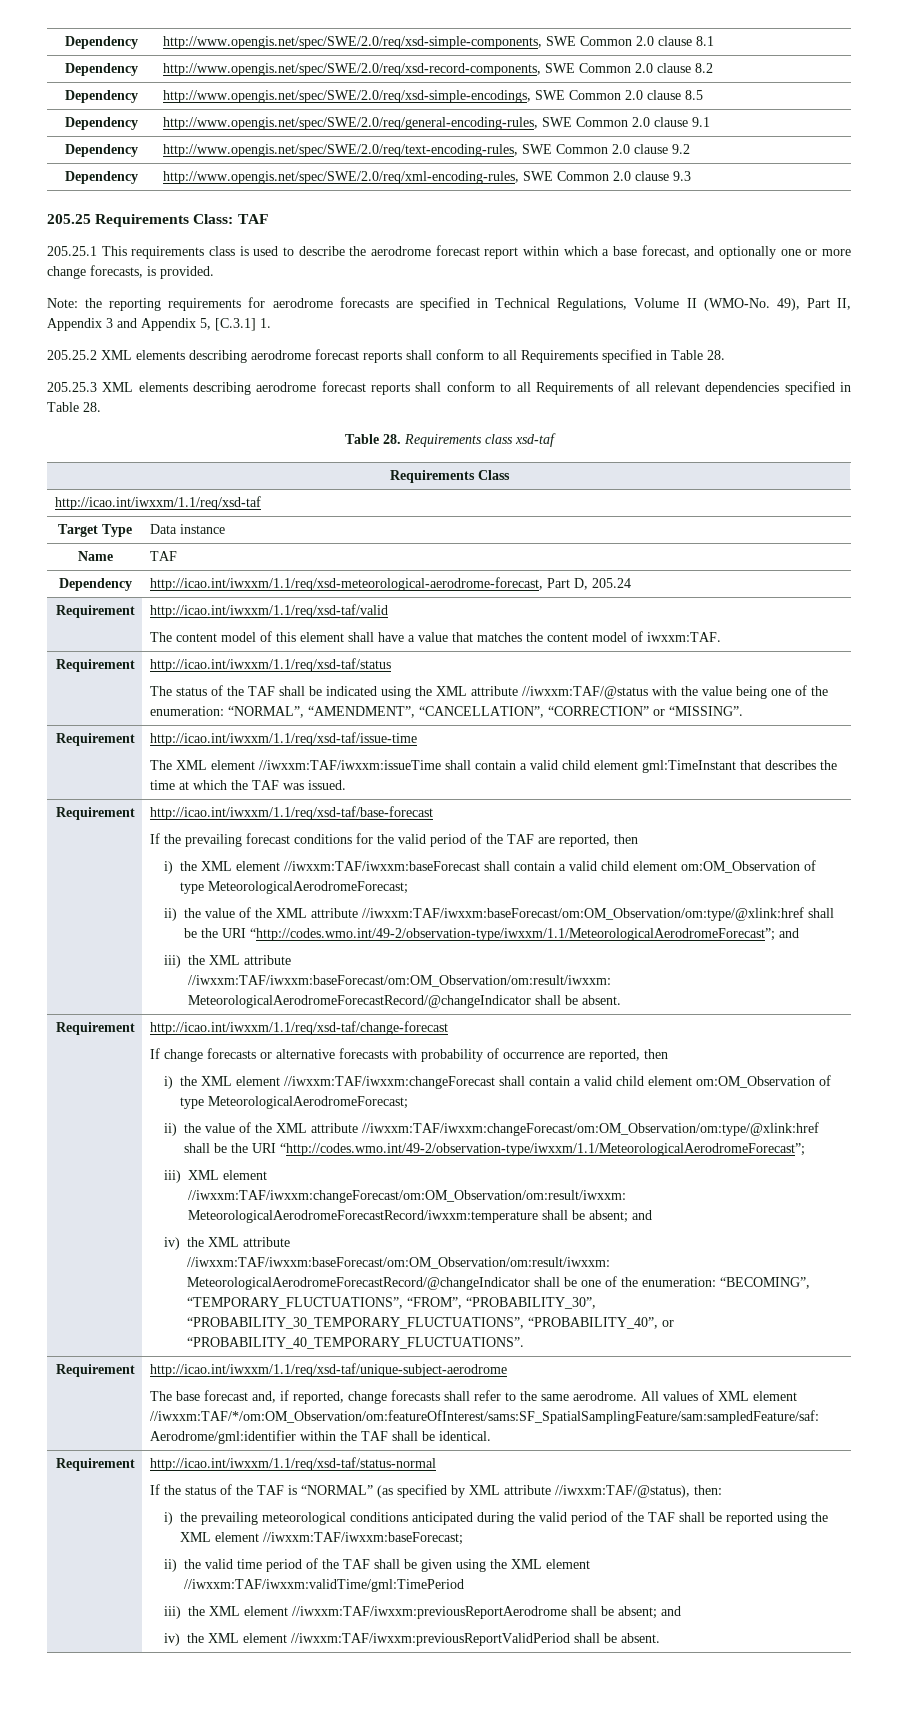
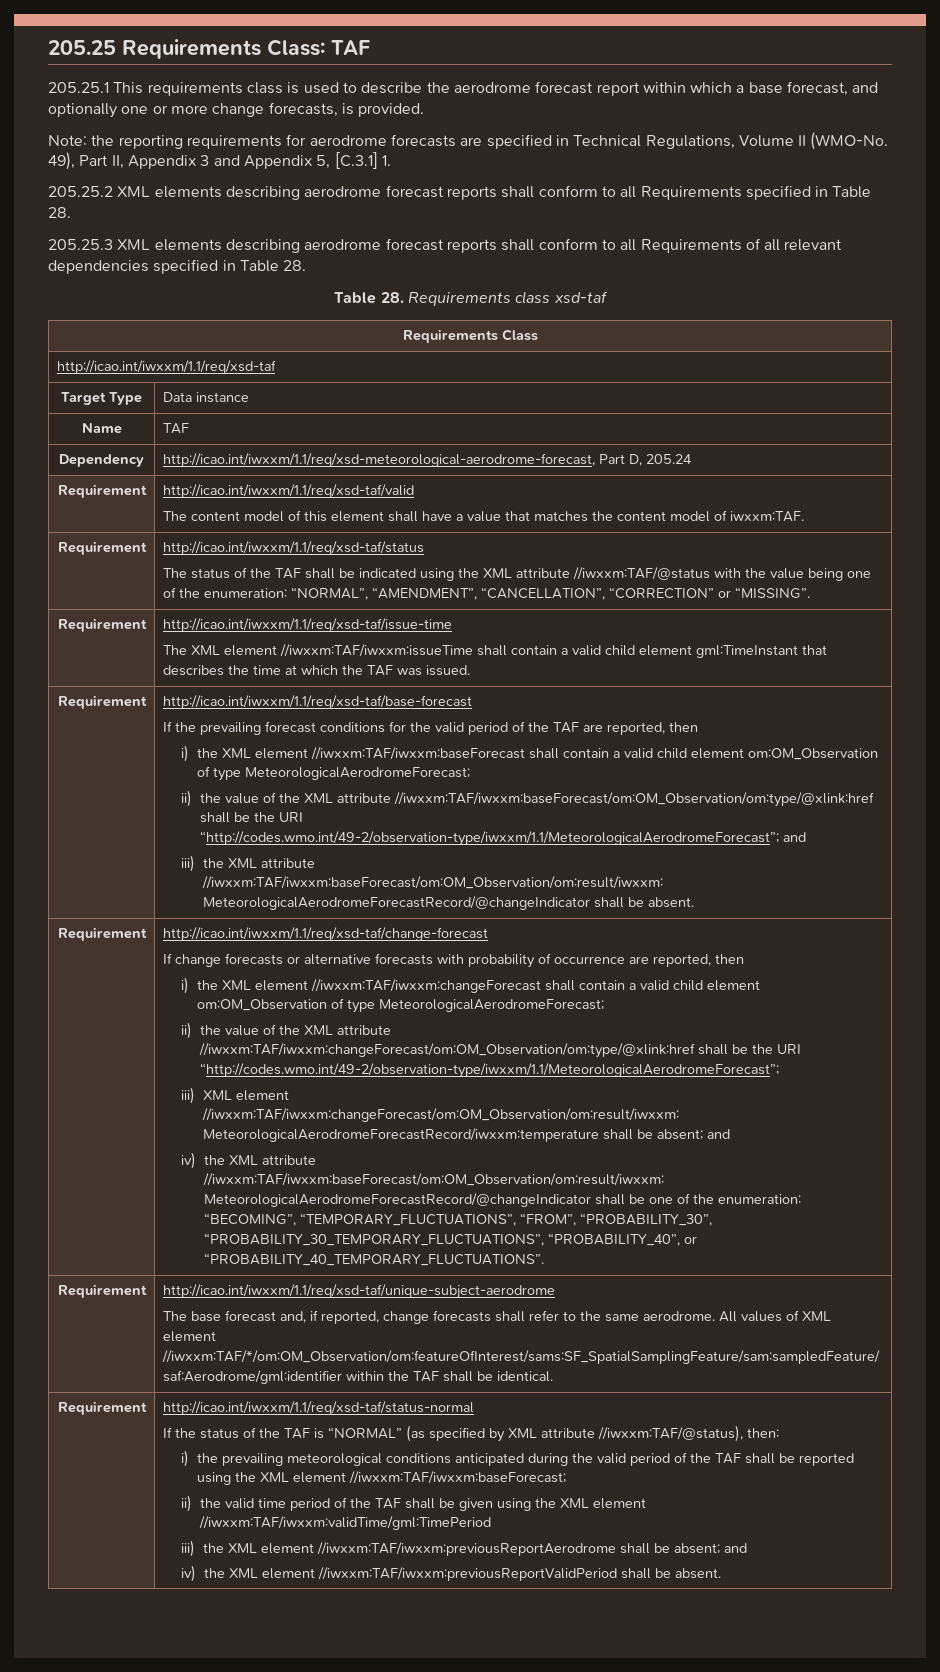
- Dependency | http://www.opengis.net/spec/SWE/2.0/req/xsd-simple-components, SWE Common 2.0 clause 8.1
- Dependency | http://www.opengis.net/spec/SWE/2.0/req/xsd-record-components, SWE Common 2.0 clause 8.2
- Dependency | http://www.opengis.net/spec/SWE/2.0/req/xsd-simple-encodings, SWE Common 2.0 clause 8.5
- Dependency | http://www.opengis.net/spec/SWE/2.0/req/general-encoding-rules, SWE Common 2.0 clause 9.1
- Dependency | http://www.opengis.net/spec/SWE/2.0/req/text-encoding-rules, SWE Common 2.0 clause 9.2
- Dependency | http://www.opengis.net/spec/SWE/2.0/req/xml-encoding-rules, SWE Common 2.0 clause 9.3

